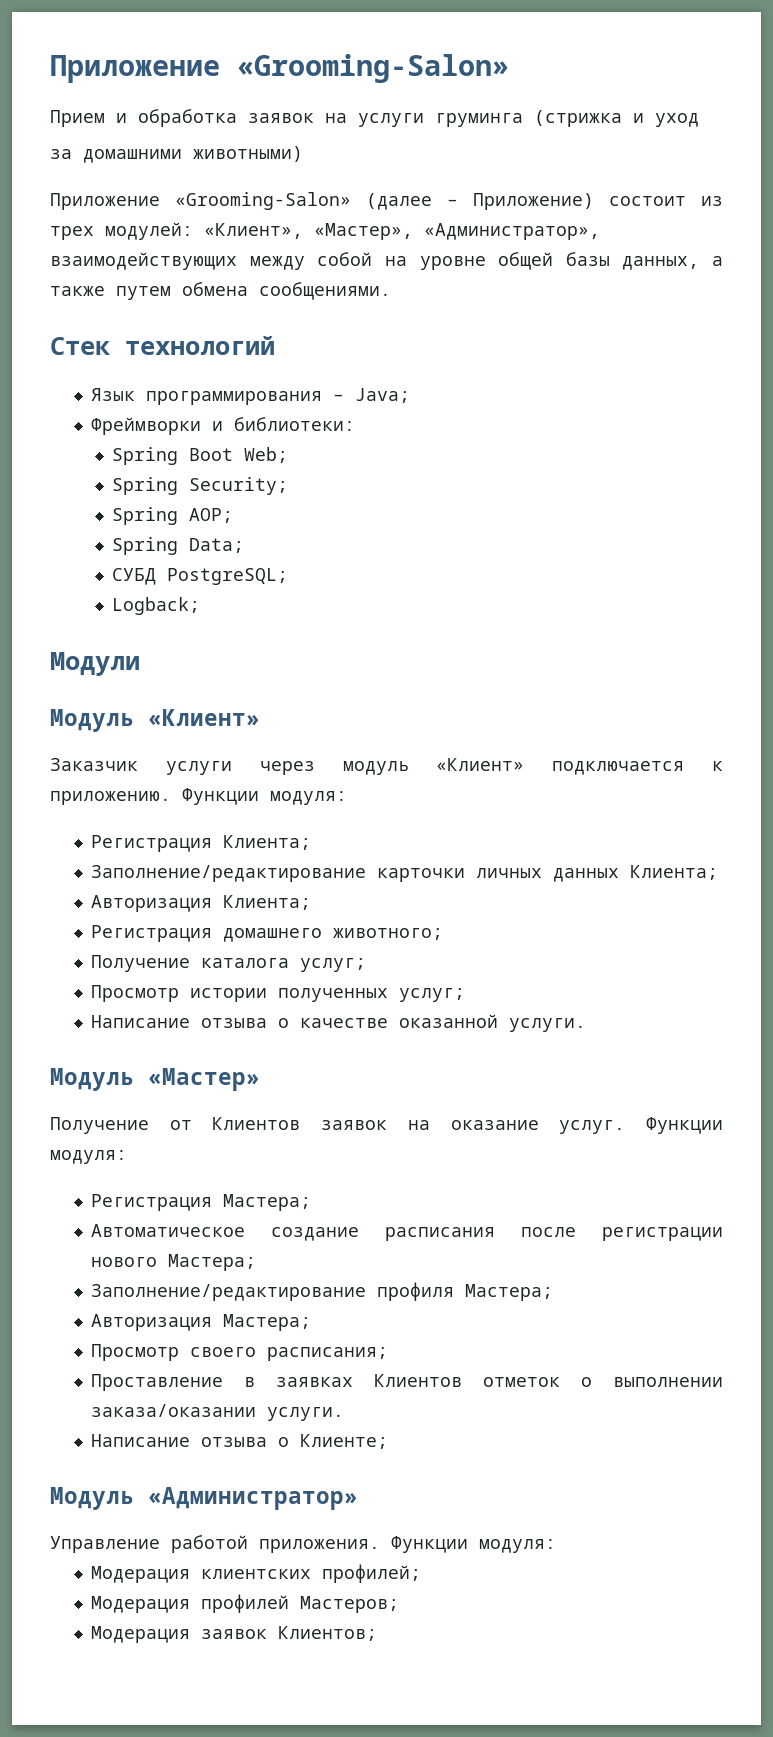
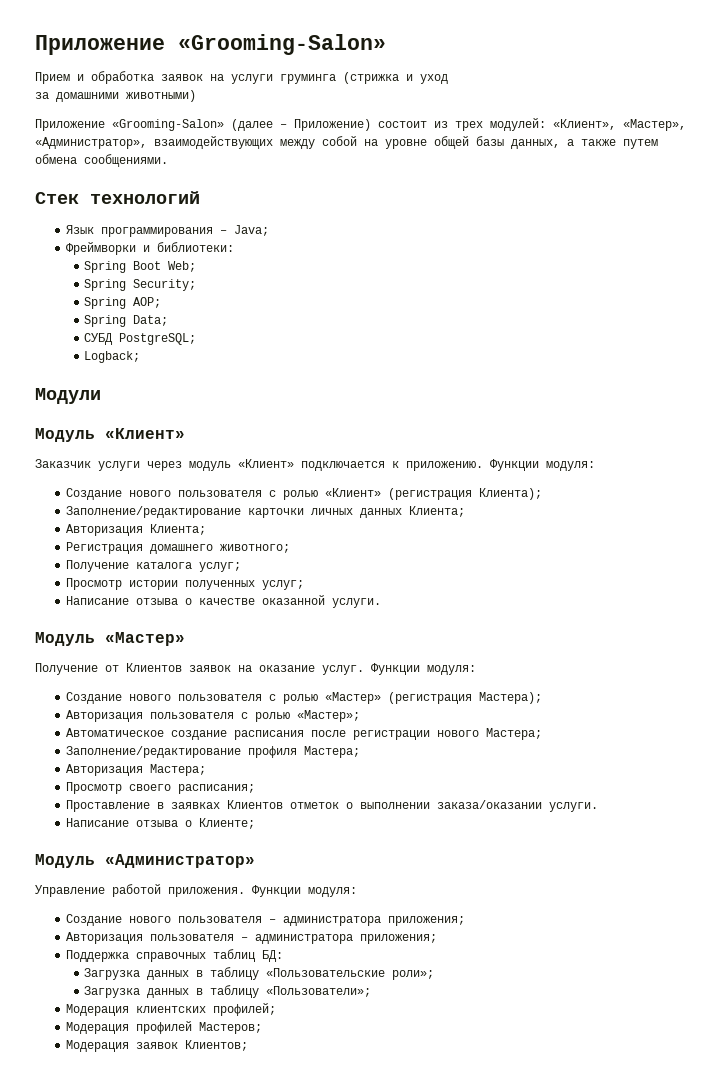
- Регистрация Клиента;
+ Создание нового пользователя с ролью «Клиент» (регистрация Клиента);
- Регистрация Мастера;
+ Создание нового пользователя с ролью «Мастер» (регистрация Мастера);
+ Авторизация пользователя с ролью «Мастер»;
+ Создание нового пользователя – администратора приложения;
+ Авторизация пользователя – администратора приложения;
+ Поддержка справочных таблиц БД:
+ Загрузка данных в таблицу «Пользовательские роли»;
+ Загрузка данных в таблицу «Пользователи»;

